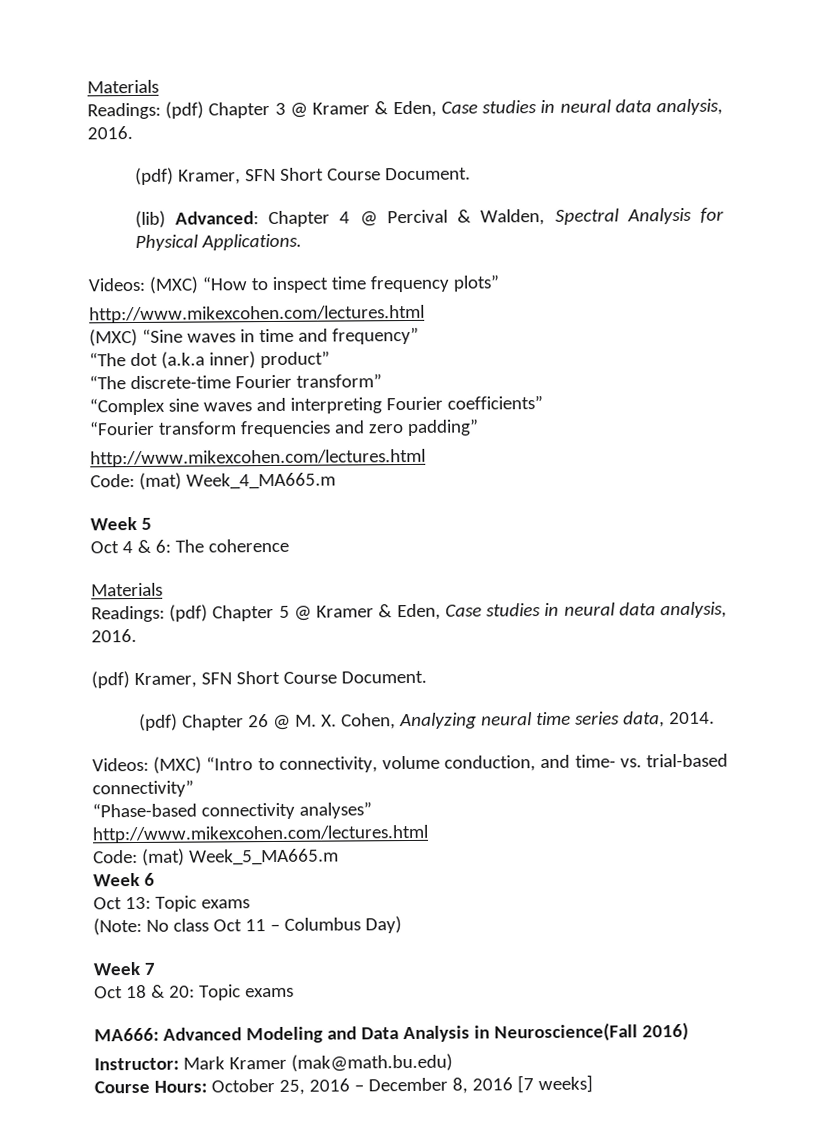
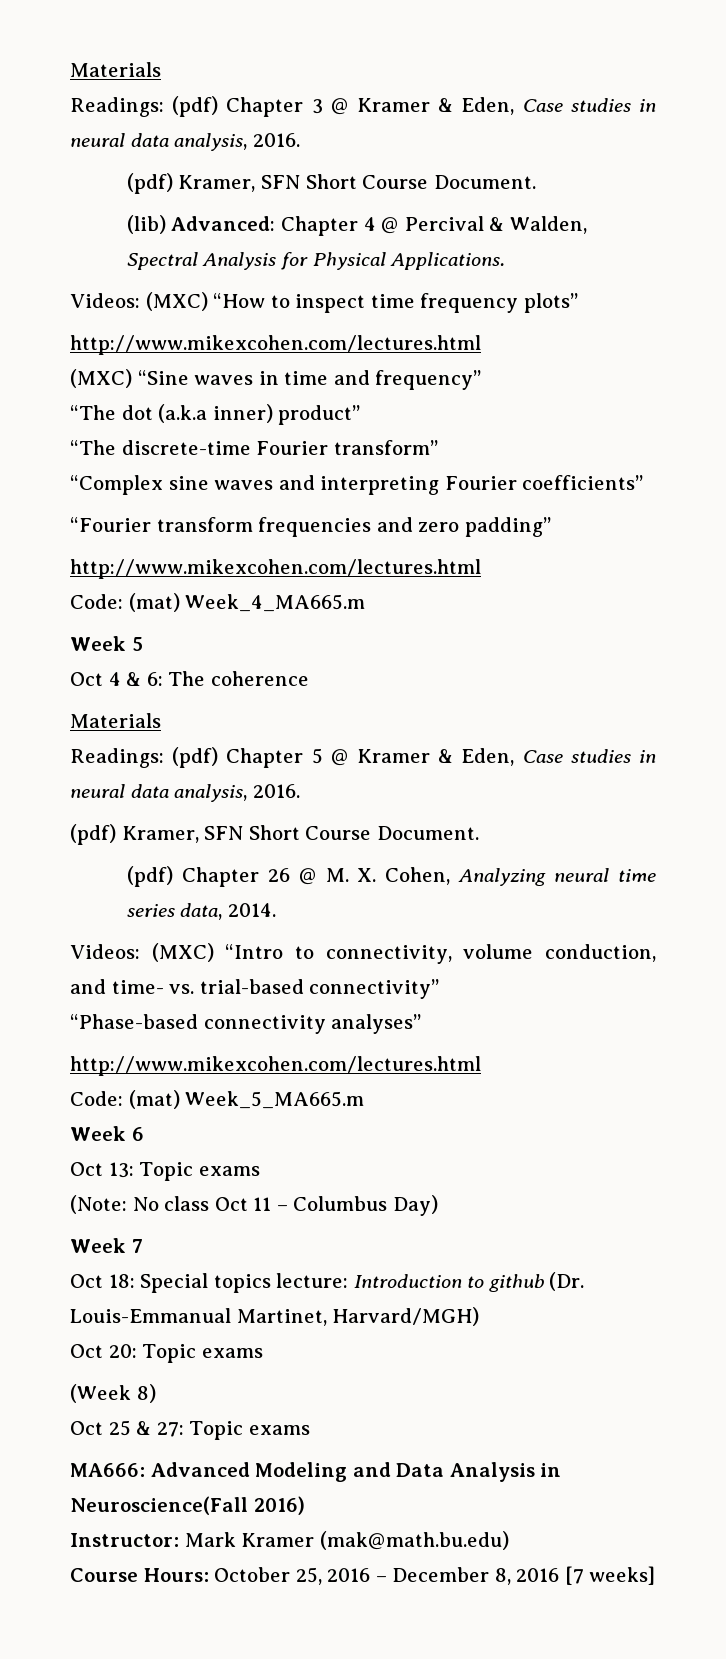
- Oct 18 & 20: Topic exams
+ Oct 18: Special topics lecture: Introduction to github (Dr. Louis-Emmanual Martinet, Harvard/MGH)
+ Oct 20: Topic exams
+ (Week 8)
+ Oct 25 & 27: Topic exams

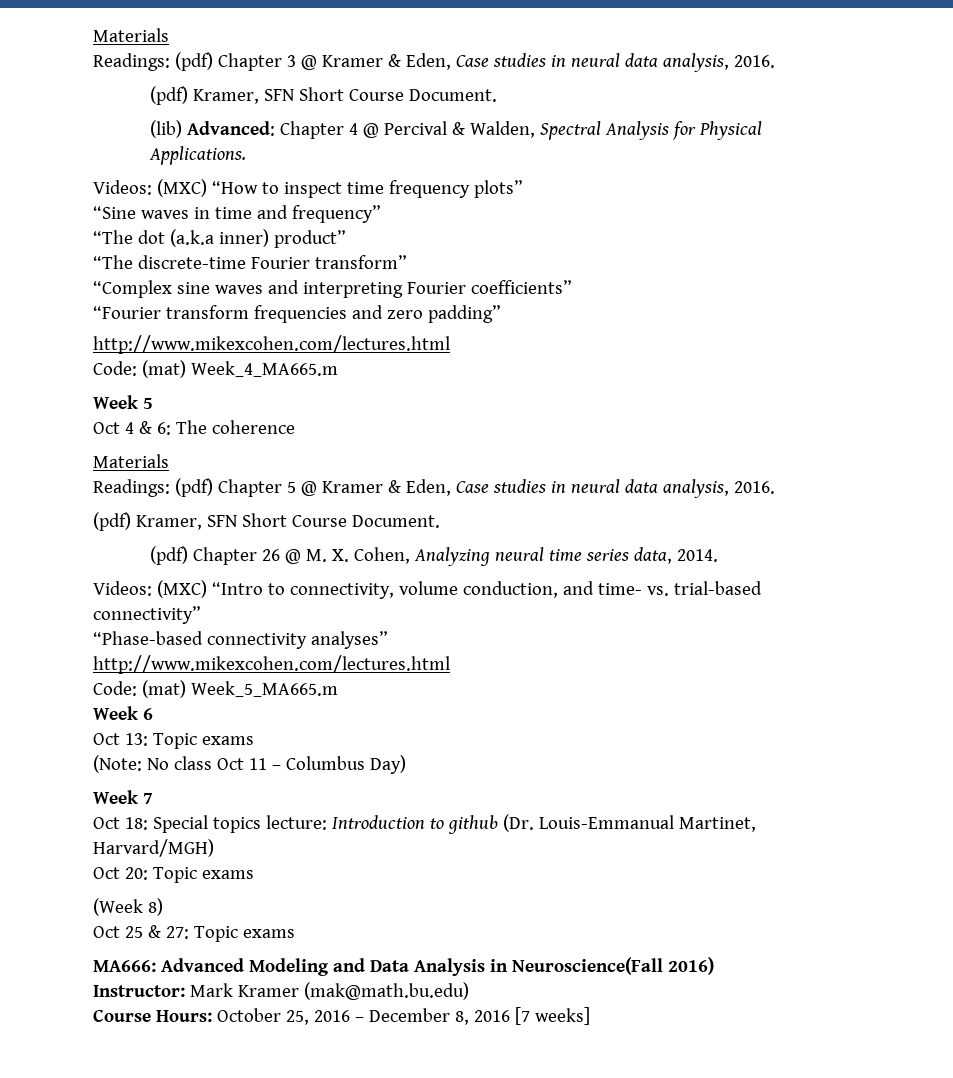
  Videos: (MXC) “How to inspect time frequency plots”
- http://www.mikexcohen.com/lectures.html
- (MXC) “Sine waves in time and frequency”
+ “Sine waves in time and frequency”

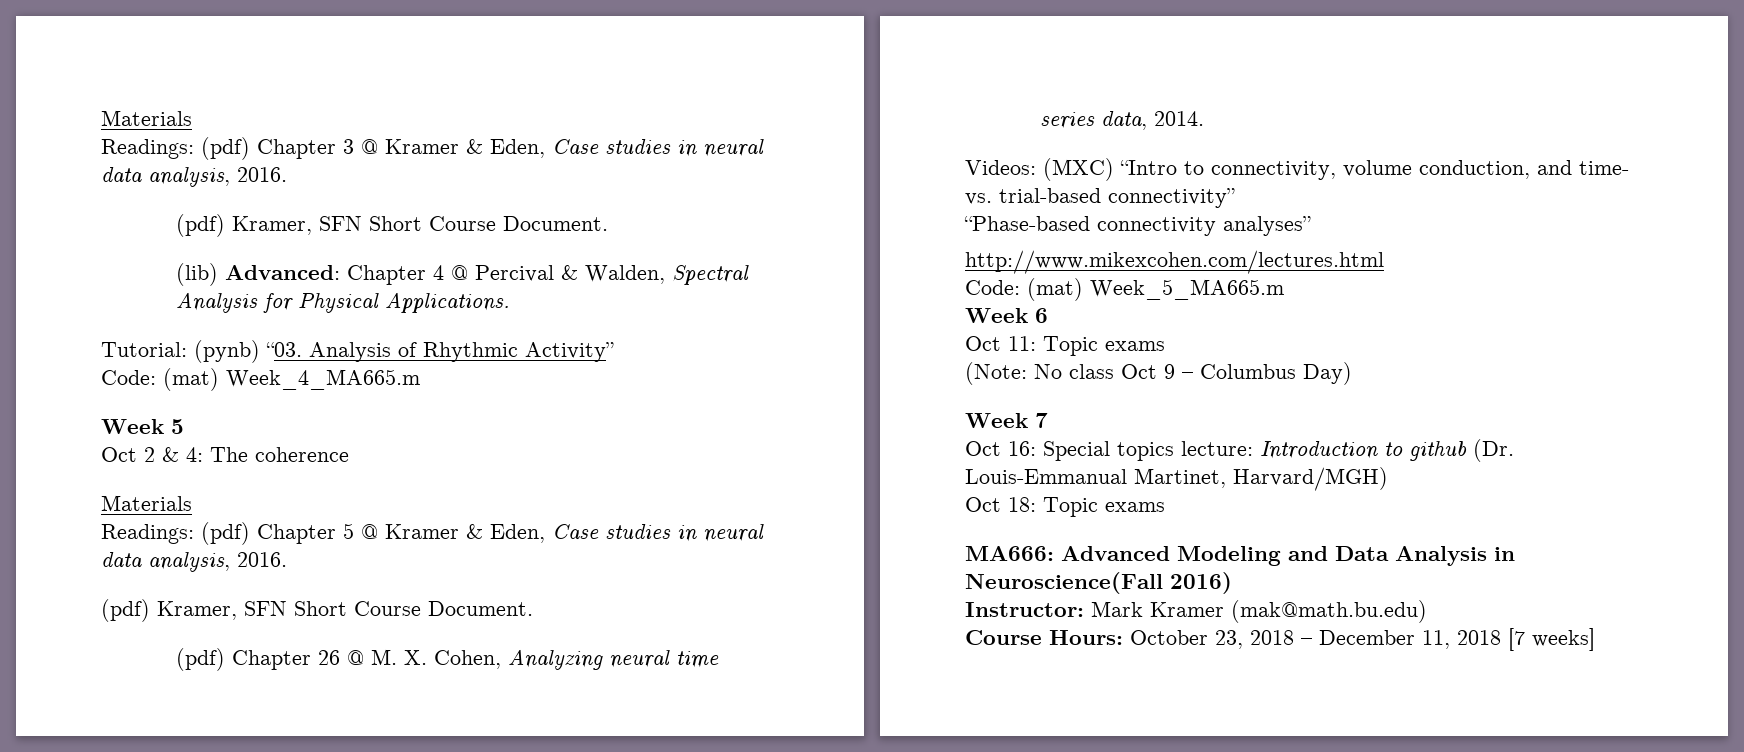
- Videos: (MXC) “How to inspect time frequency plots”
- “Sine waves in time and frequency”
- “The dot (a.k.a inner) product”
- “The discrete-time Fourier transform”
- “Complex sine waves and interpreting Fourier coefficients”
- “Fourier transform frequencies and zero padding”
- http://www.mikexcohen.com/lectures.html
+ Tutorial: (pynb) “03. Analysis of Rhythmic Activity”
- Oct 4 & 6: The coherence
+ Oct 2 & 4: The coherence
- Oct 13: Topic exams
+ Oct 11: Topic exams
- (Note: No class Oct 11 – Columbus Day)
+ (Note: No class Oct 9 – Columbus Day)
- Oct 18: Special topics lecture: Introduction to github (Dr. Louis-Emmanual Martinet, Harvard/MGH)
+ Oct 16: Special topics lecture: Introduction to github (Dr. Louis-Emmanual Martinet, Harvard/MGH)
- Oct 20: Topic exams
- (Week 8)
- Oct 25 & 27: Topic exams
+ Oct 18: Topic exams
- Course Hours: October 25, 2016 – December 8, 2016 [7 weeks]
+ Course Hours: October 23, 2018 – December 11, 2018 [7 weeks]

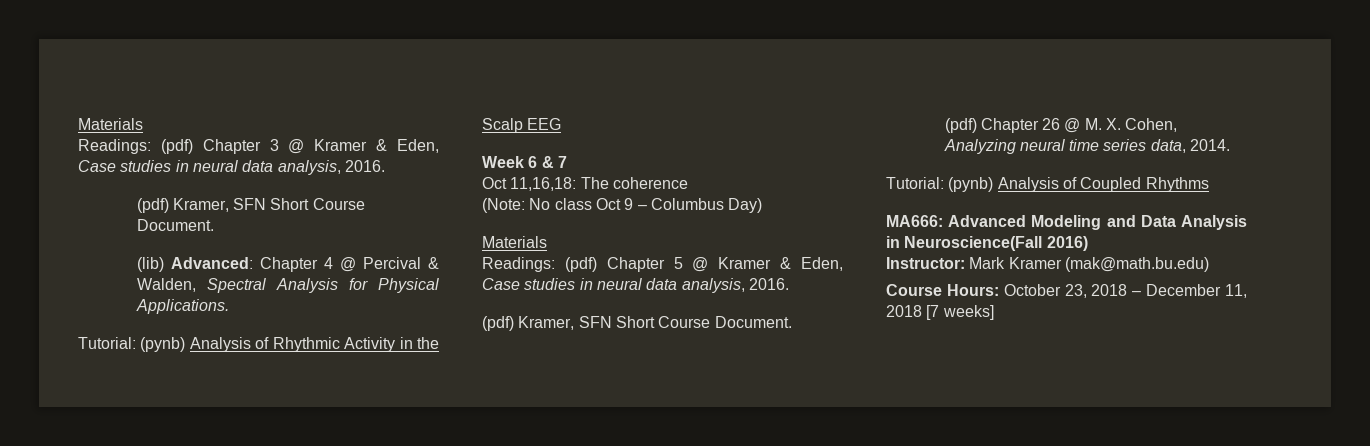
- Tutorial: (pynb) “03. Analysis of Rhythmic Activity”
- Code: (mat) Week_4_MA665.m
- Week 5
- Oct 2 & 4: The coherence
+ Tutorial: (pynb) Analysis of Rhythmic Activity in the Scalp EEG
+ Week 6 & 7
+ Oct 11,16,18: The coherence
+ (Note: No class Oct 9 – Columbus Day)
- Videos: (MXC) “Intro to connectivity, volume conduction, and time- vs. trial-based connectivity”
- “Phase-based connectivity analyses”
- http://www.mikexcohen.com/lectures.html
- Code: (mat) Week_5_MA665.m
- Week 6
- Oct 11: Topic exams
- (Note: No class Oct 9 – Columbus Day)
- Week 7
- Oct 16: Special topics lecture: Introduction to github (Dr. Louis-Emmanual Martinet, Harvard/MGH)
- Oct 18: Topic exams
+ Tutorial: (pynb) Analysis of Coupled Rhythms

